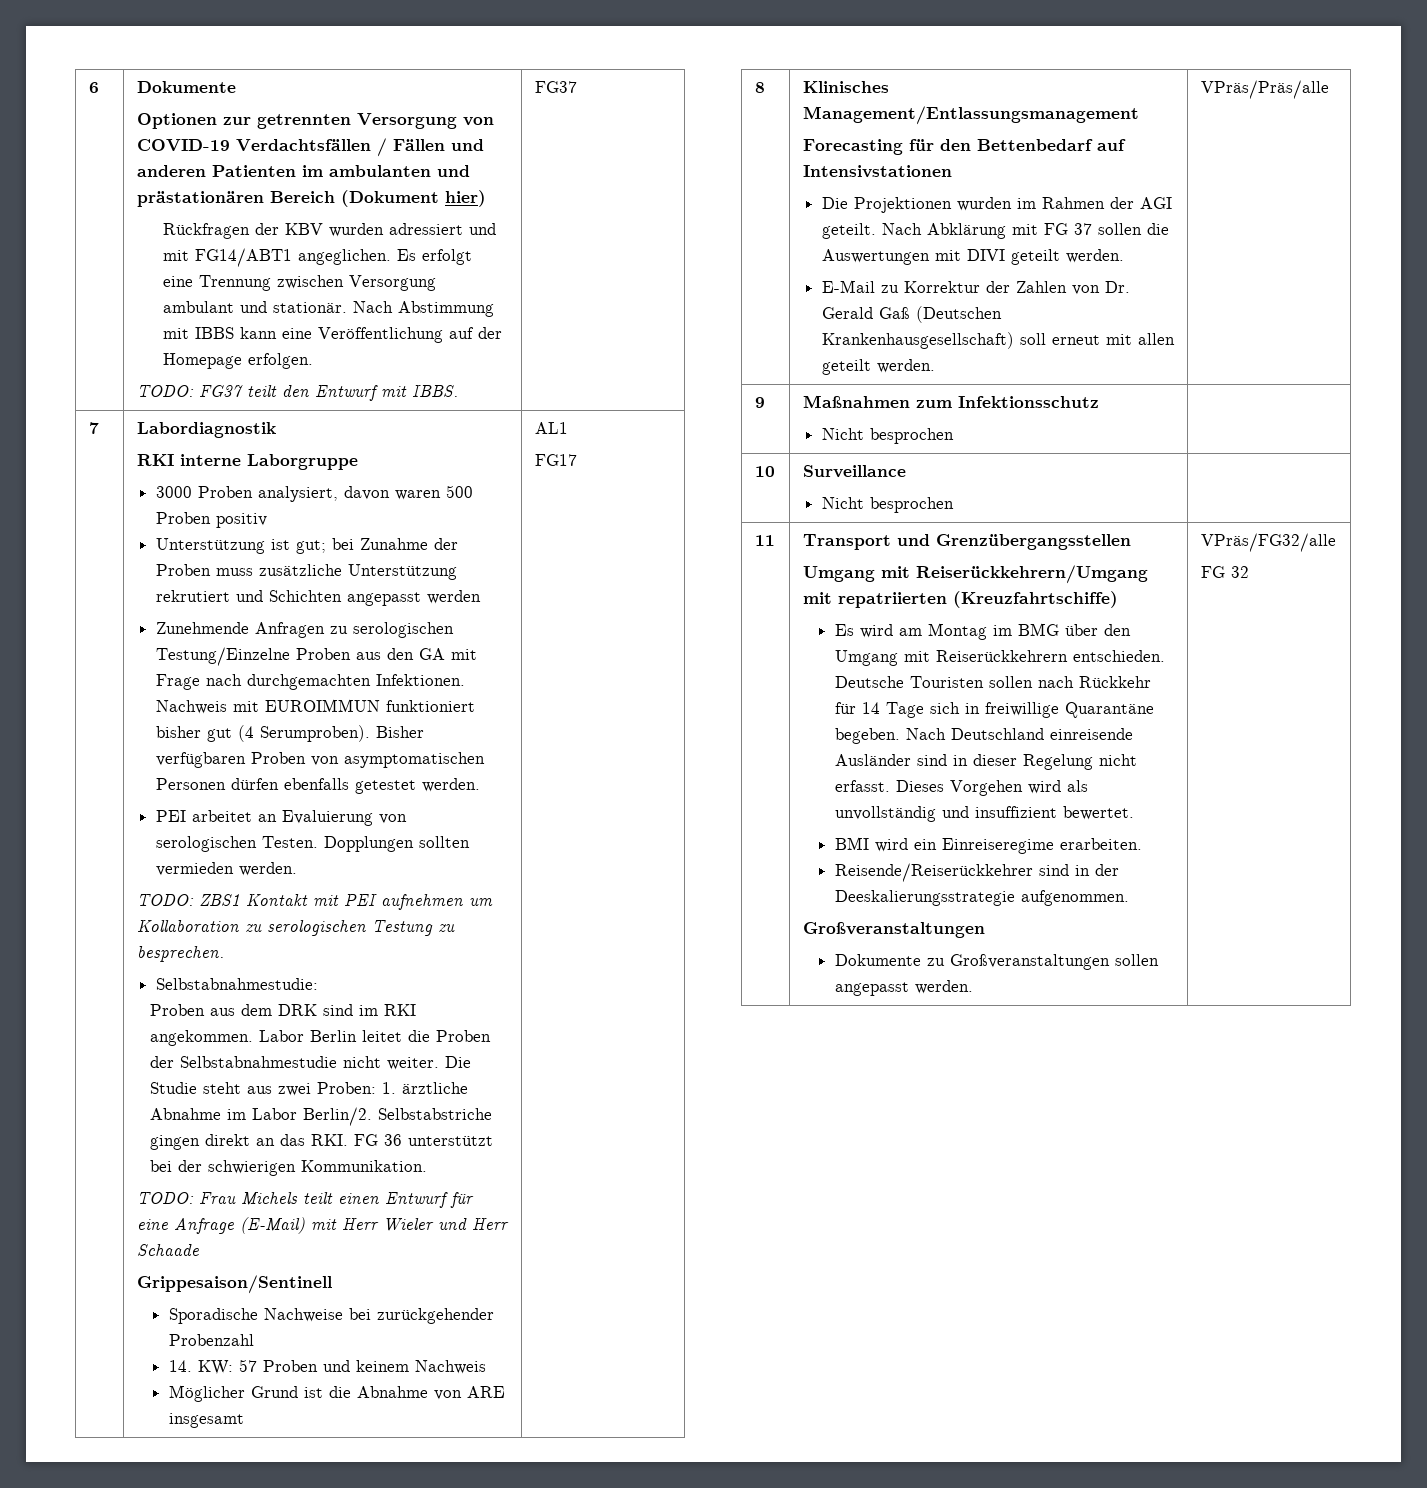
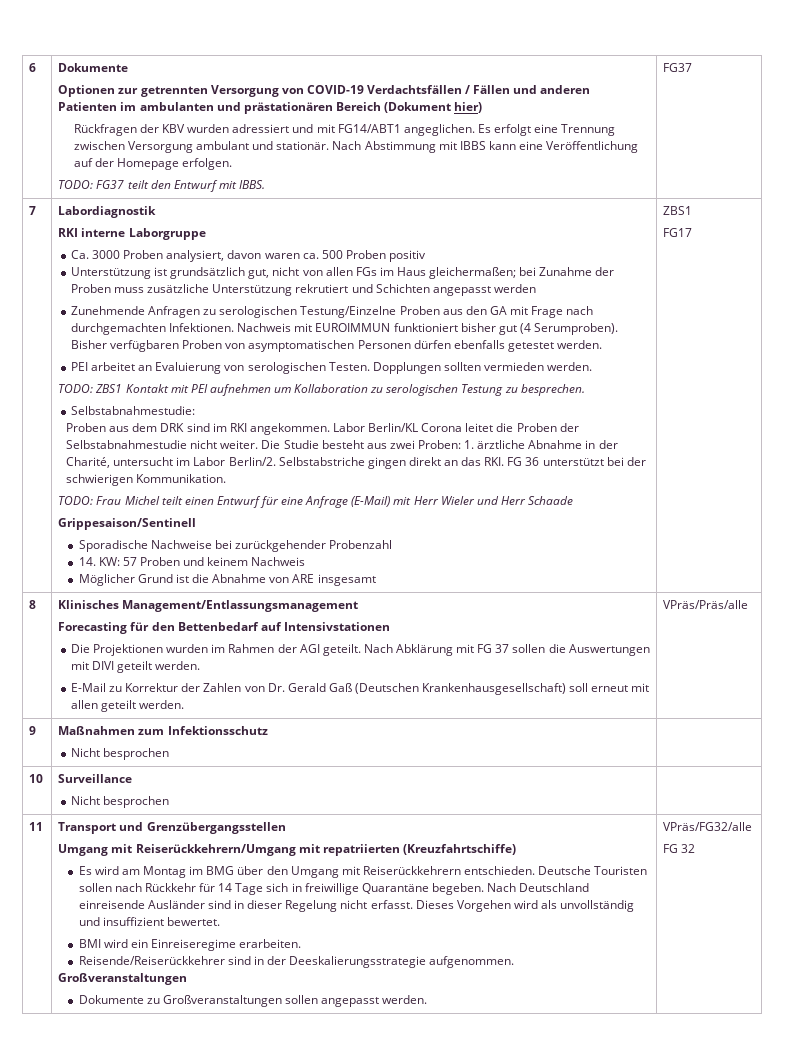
- 3000 Proben analysiert, davon waren 500 Proben positiv
+ Ca. 3000 Proben analysiert, davon waren ca. 500 Proben positiv
- Unterstützung ist gut; bei Zunahme der Proben muss zusätzliche Unterstützung rekrutiert und Schichten angepasst werden
+ Unterstützung ist grundsätzlich gut, nicht von allen FGs im Haus gleichermaßen; bei Zunahme der Proben muss zusätzliche Unterstützung rekrutiert und Schichten angepasst werden
- Labor Berlin leitet die Proben der Selbstabnahmestudie nicht weiter.
+ Labor Berlin/KL Corona leitet die Proben der Selbstabnahmestudie nicht weiter.
- Die Studie steht aus zwei Proben: 1. ärztliche Abnahme im Labor Berlin/2.
+ Die Studie besteht aus zwei Proben: 1. ärztliche Abnahme in der Charité, untersucht im Labor Berlin/2.
- TODO: Frau Michels teilt einen Entwurf für eine Anfrage (E-Mail) mit Herr Wieler und Herr Schaade
+ TODO: Frau Michel teilt einen Entwurf für eine Anfrage (E-Mail) mit Herr Wieler und Herr Schaade
- Möglicher Grund ist die Abnahme von ARE insgesamt | AL1
+ Möglicher Grund ist die Abnahme von ARE insgesamt | ZBS1

